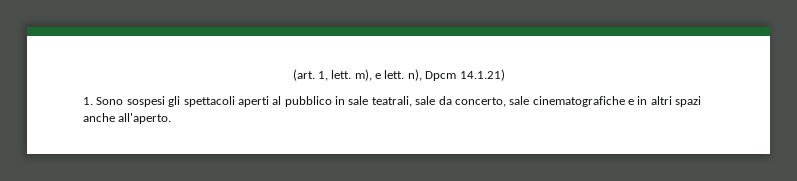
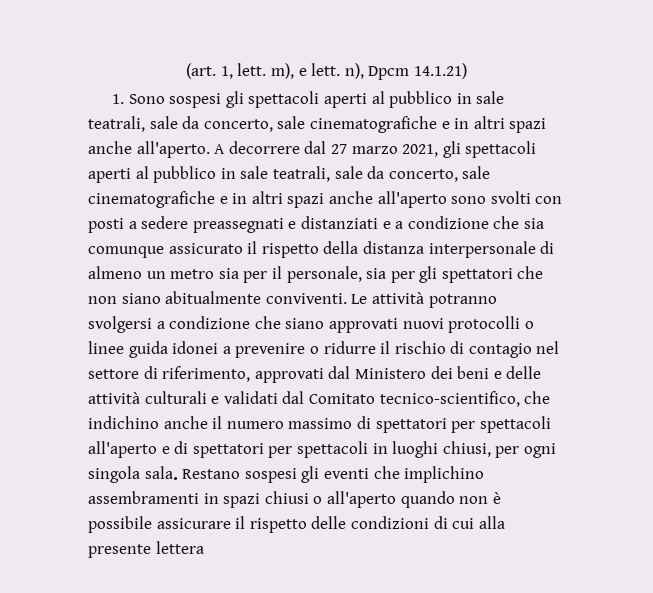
+ A decorrere dal 27 marzo 2021, gli spettacoli aperti al pubblico in sale teatrali, sale da concerto, sale cinematografiche e in altri spazi anche all'aperto sono svolti con posti a sedere preassegnati e distanziati e a condizione che sia comunque assicurato il rispetto della distanza interpersonale di almeno un metro sia per il personale, sia per gli spettatori che non siano abitualmente conviventi. Le attività potranno svolgersi a condizione che siano approvati nuovi protocolli o linee guida idonei a prevenire o ridurre il rischio di contagio nel settore di riferimento, approvati dal Ministero dei beni e delle attività culturali e validati dal Comitato tecnico-scientifico, che indichino anche il numero massimo di spettatori per spettacoli all'aperto e di spettatori per spettacoli in luoghi chiusi, per ogni singola sala. Restano sospesi gli eventi che implichino assembramenti in spazi chiusi o all'aperto quando non è possibile assicurare il rispetto delle condizioni di cui alla presente lettera

